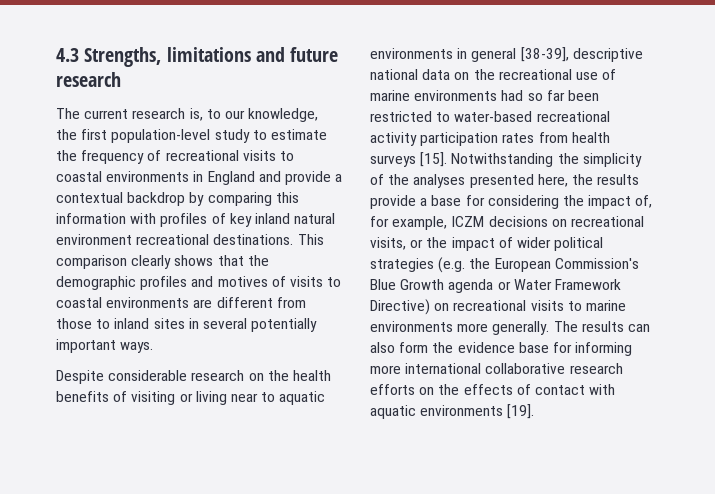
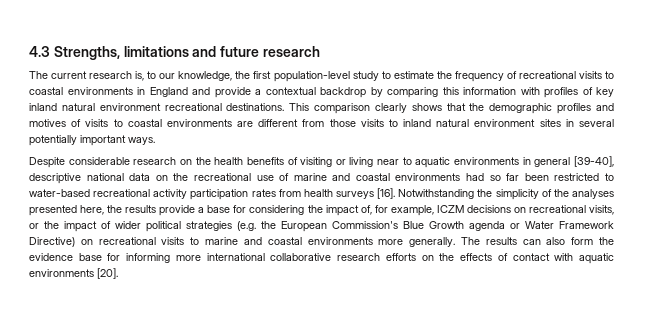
- This comparison clearly shows that the demographic profiles and motives of visits to coastal environments are different from those to inland sites in several potentially important ways.
+ This comparison clearly shows that the demographic profiles and motives of visits to coastal environments are different from those visits to inland natural environment sites in several potentially important ways.
- Despite considerable research on the health benefits of visiting or living near to aquatic environments in general [38-39], descriptive national data on the recreational use of marine environments had so far been restricted to water-based recreational activity participation rates from health surveys [15].
+ Despite considerable research on the health benefits of visiting or living near to aquatic environments in general [39-40], descriptive national data on the recreational use of marine and coastal environments had so far been restricted to water-based recreational activity participation rates from health surveys [16].
- Notwithstanding the simplicity of the analyses presented here, the results provide a base for considering the impact of, for example, ICZM decisions on recreational visits, or the impact of wider political strategies (e.g. the European Commission's Blue Growth agenda or Water Framework Directive) on recreational visits to marine environments more generally.
+ Notwithstanding the simplicity of the analyses presented here, the results provide a base for considering the impact of, for example, ICZM decisions on recreational visits, or the impact of wider political strategies (e.g. the European Commission's Blue Growth agenda or Water Framework Directive) on recreational visits to marine and coastal environments more generally.
- The results can also form the evidence base for informing more international collaborative research efforts on the effects of contact with aquatic environments [19].
+ The results can also form the evidence base for informing more international collaborative research efforts on the effects of contact with aquatic environments [20].

